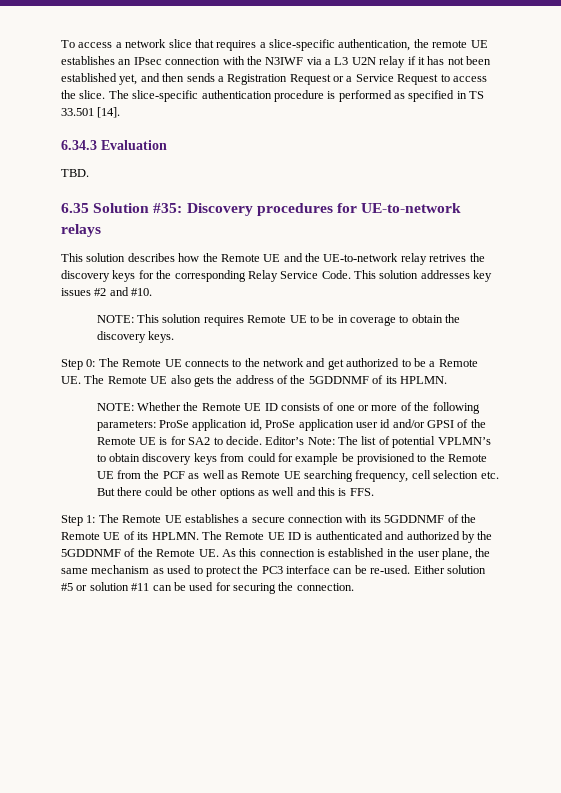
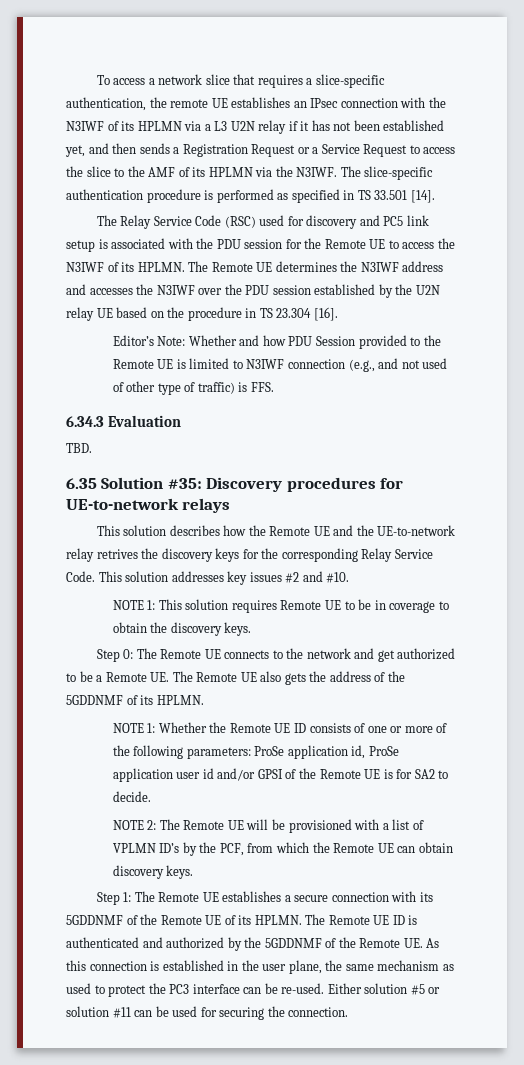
- To access a network slice that requires a slice-specific authentication, the remote UE establishes an IPsec connection with the N3IWF via a L3 U2N relay if it has not been established yet, and then sends a Registration Request or a Service Request to access the slice.
+ To access a network slice that requires a slice-specific authentication, the remote UE establishes an IPsec connection with the N3IWF of its HPLMN via a L3 U2N relay if it has not been established yet, and then sends a Registration Request or a Service Request to access the slice to the AMF of its HPLMN via the N3IWF.
+ The Relay Service Code (RSC) used for discovery and PC5 link setup is associated with the PDU session for the Remote UE to access the N3IWF of its HPLMN. The Remote UE determines the N3IWF address and accesses the N3IWF over the PDU session established by the U2N relay UE based on the procedure in TS 23.304 [16].
+ Editor’s Note: Whether and how PDU Session provided to the Remote UE is limited to N3IWF connection (e.g., and not used of other type of traffic) is FFS.
- NOTE: This solution requires Remote UE to be in coverage to obtain the discovery keys.
+ NOTE 1: This solution requires Remote UE to be in coverage to obtain the discovery keys.
- NOTE: Whether the Remote UE ID consists of one or more of the following parameters: ProSe application id, ProSe application user id and/or GPSI of the Remote UE is for SA2 to decide. Editor’s Note: The list of potential VPLMN’s to obtain discovery keys from could for example be provisioned to the Remote UE from the PCF as well as Remote UE searching frequency, cell selection etc. But there could be other options as well and this is FFS.
+ NOTE 1: Whether the Remote UE ID consists of one or more of the following parameters: ProSe application id, ProSe application user id and/or GPSI of the Remote UE is for SA2 to decide.
+ NOTE 2: The Remote UE will be provisioned with a list of VPLMN ID’s by the PCF, from which the Remote UE can obtain discovery keys.

